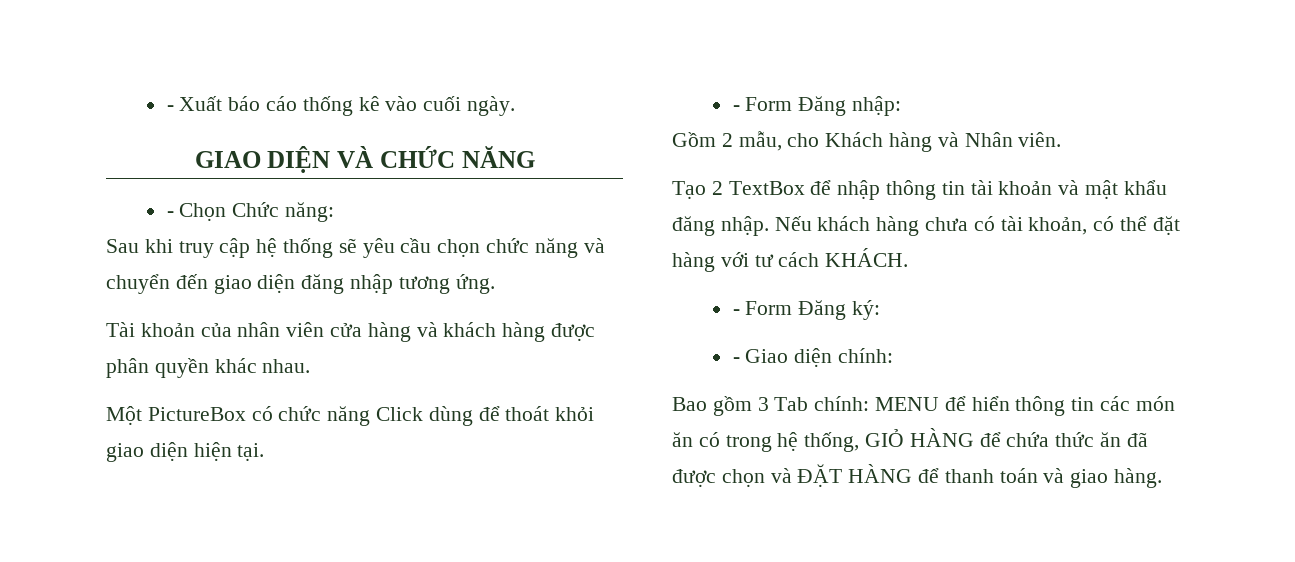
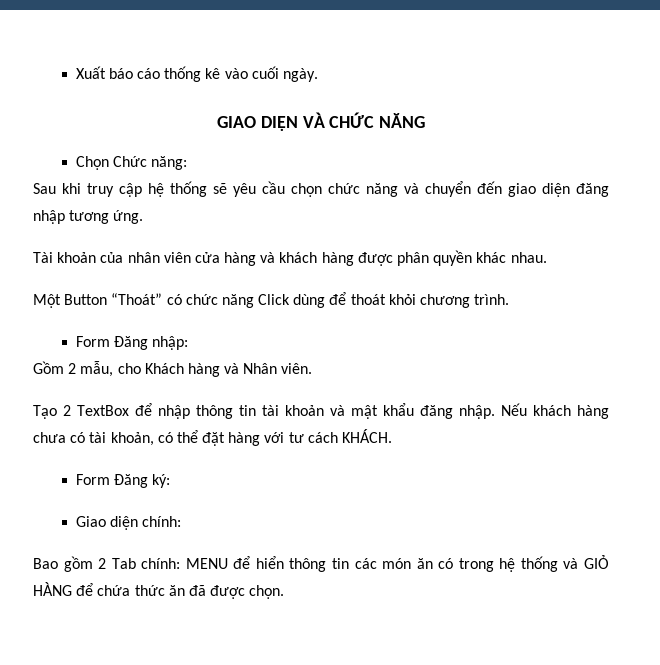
- - Xuất báo cáo thống kê vào cuối ngày.
+ Xuất báo cáo thống kê vào cuối ngày.
- - Chọn Chức năng:
+ Chọn Chức năng:
- Một PictureBox có chức năng Click dùng để thoát khỏi giao diện hiện tại.
- - Form Đăng nhập:
+ Một Button “Thoát” có chức năng Click dùng để thoát khỏi chương trình.
+ Form Đăng nhập:
- - Form Đăng ký:
+ Form Đăng ký:
- - Giao diện chính:
+ Giao diện chính:
- Bao gồm 3 Tab chính: MENU để hiển thông tin các món ăn có trong hệ thống, GIỎ HÀNG để chứa thức ăn đã được chọn và ĐẶT HÀNG để thanh toán và giao hàng.
+ Bao gồm 2 Tab chính: MENU để hiển thông tin các món ăn có trong hệ thống và GIỎ HÀNG để chứa thức ăn đã được chọn.

